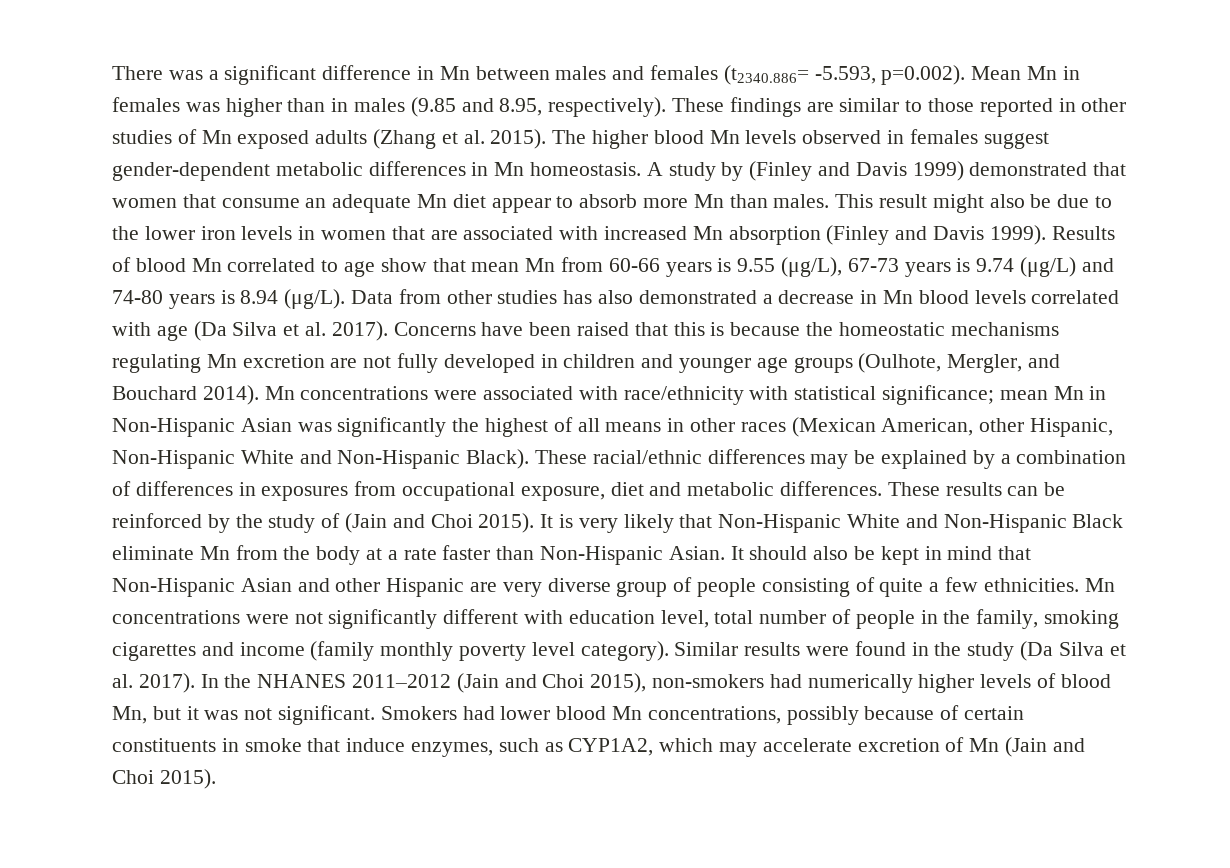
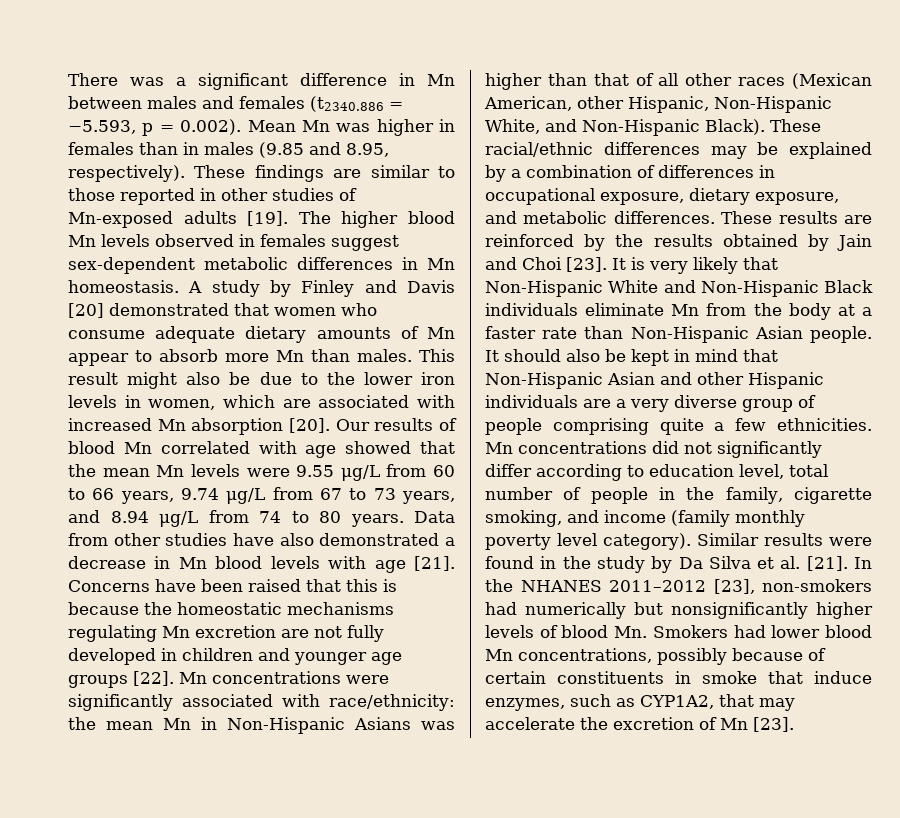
- There was a significant difference in Mn between males and females (t2340.886= -5.593, p=0.002). Mean Mn in females was higher than in males (9.85 and 8.95, respectively).
+ There was a significant difference in Mn between males and females (t2340.886 = −5.593, p = 0.002). Mean Mn was higher in females than in males (9.85 and 8.95, respectively).
- These findings are similar to those reported in other studies of Mn exposed adults (Zhang et al. 2015).
+ These findings are similar to those reported in other studies of Mn-exposed adults [19].
- The higher blood Mn levels observed in females suggest gender-dependent metabolic differences in Mn homeostasis.
+ The higher blood Mn levels observed in females suggest sex-dependent metabolic differences in Mn homeostasis.
- A study by (Finley and Davis 1999) demonstrated that women that consume an adequate Mn diet appear to absorb more Mn than males.
+ A study by Finley and Davis [20] demonstrated that women who consume adequate dietary amounts of Mn appear to absorb more Mn than males.
- This result might also be due to the lower iron levels in women that are associated with increased Mn absorption (Finley and Davis 1999). Results of blood Mn correlated to age show that mean Mn from 60-66 years is 9.55 (μg/L), 67-73 years is 9.74 (μg/L) and 74-80 years is 8.94 (μg/L).
+ This result might also be due to the lower iron levels in women, which are associated with increased Mn absorption [20]. Our results of blood Mn correlated with age showed that the mean Mn levels were 9.55 μg/L from 60 to 66 years, 9.74 μg/L from 67 to 73 years, and 8.94 μg/L from 74 to 80 years.
- Data from other studies has also demonstrated a decrease in Mn blood levels correlated with age (Da Silva et al. 2017).
+ Data from other studies have also demonstrated a decrease in Mn blood levels with age [21].
- Concerns have been raised that this is because the homeostatic mechanisms regulating Mn excretion are not fully developed in children and younger age groups (Oulhote, Mergler, and Bouchard 2014). Mn concentrations were associated with race/ethnicity with statistical significance; mean Mn in Non-Hispanic Asian was significantly the highest of all means in other races (Mexican American, other Hispanic, Non-Hispanic White and Non-Hispanic Black).
+ Concerns have been raised that this is because the homeostatic mechanisms regulating Mn excretion are not fully developed in children and younger age groups [22]. Mn concentrations were significantly associated with race/ethnicity: the mean Mn in Non-Hispanic Asians was higher than that of all other races (Mexican American, other Hispanic, Non-Hispanic White, and Non-Hispanic Black).
- These racial/ethnic differences may be explained by a combination of differences in exposures from occupational exposure, diet and metabolic differences.
+ These racial/ethnic differences may be explained by a combination of differences in occupational exposure, dietary exposure, and metabolic differences.
- These results can be reinforced by the study of (Jain and Choi 2015).
+ These results are reinforced by the results obtained by Jain and Choi [23].
- It is very likely that Non-Hispanic White and Non-Hispanic Black eliminate Mn from the body at a rate faster than Non-Hispanic Asian.
+ It is very likely that Non-Hispanic White and Non-Hispanic Black individuals eliminate Mn from the body at a faster rate than Non-Hispanic Asian people.
- It should also be kept in mind that Non-Hispanic Asian and other Hispanic are very diverse group of people consisting of quite a few ethnicities.
+ It should also be kept in mind that Non-Hispanic Asian and other Hispanic individuals are a very diverse group of people comprising quite a few ethnicities.
- Mn concentrations were not significantly different with education level, total number of people in the family, smoking cigarettes and income (family monthly poverty level category).
+ Mn concentrations did not significantly differ according to education level, total number of people in the family, cigarette smoking, and income (family monthly poverty level category).
- Similar results were found in the study (Da Silva et al. 2017).
+ Similar results were found in the study by Da Silva et al. [21].
- In the NHANES 2011–2012 (Jain and Choi 2015), non-smokers had numerically higher levels of blood Mn, but it was not significant. Smokers had lower blood Mn concentrations, possibly because of certain constituents in smoke that induce enzymes, such as CYP1A2, which may accelerate excretion of Mn (Jain and Choi 2015).
+ In the NHANES 2011–2012 [23], non-smokers had numerically but nonsignificantly higher levels of blood Mn. Smokers had lower blood Mn concentrations, possibly because of certain constituents in smoke that induce enzymes, such as CYP1A2, that may accelerate the excretion of Mn [23].

